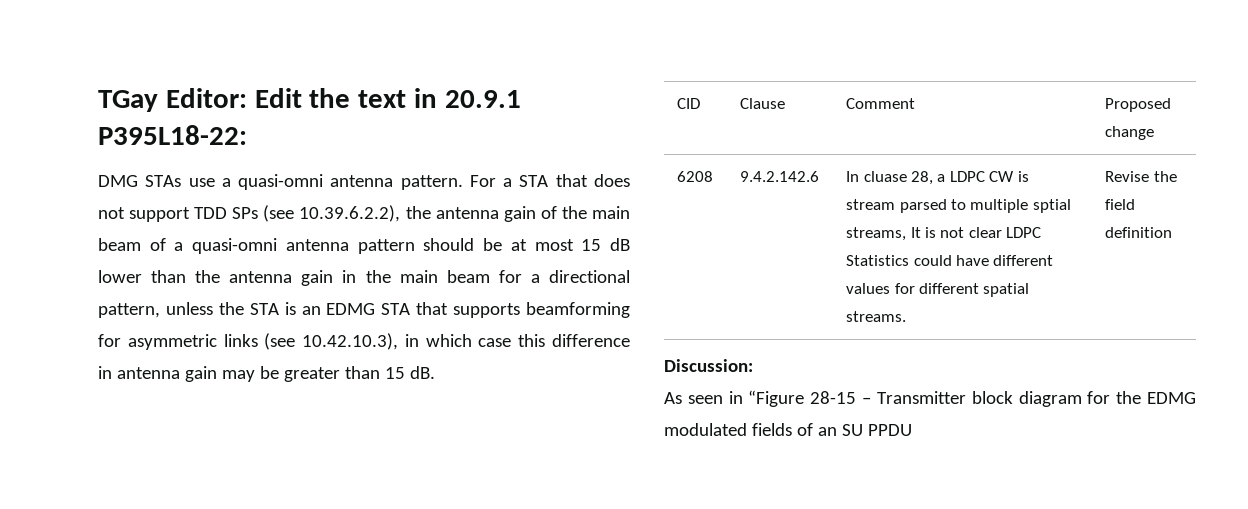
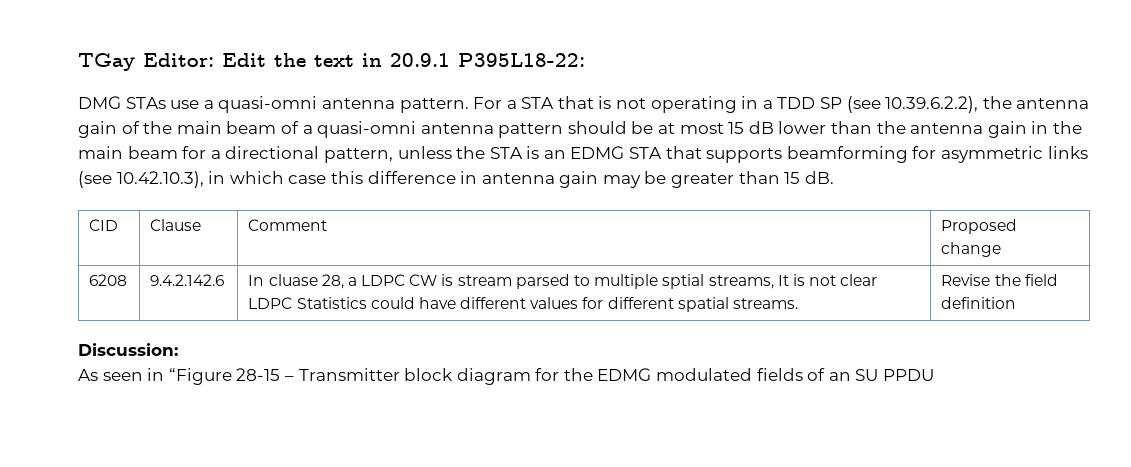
- For a STA that does not support TDD SPs (see 10.39.6.2.2), the antenna gain of the main beam of a quasi-omni antenna pattern should be at most 15 dB lower than the antenna gain in the main beam for a directional pattern, unless the STA is an EDMG STA that supports beamforming for asymmetric links (see 10.42.10.3), in which case this difference in antenna gain may be greater than 15 dB.
+ For a STA that is not operating in a TDD SP (see 10.39.6.2.2), the antenna gain of the main beam of a quasi-omni antenna pattern should be at most 15 dB lower than the antenna gain in the main beam for a directional pattern, unless the STA is an EDMG STA that supports beamforming for asymmetric links (see 10.42.10.3), in which case this difference in antenna gain may be greater than 15 dB.

